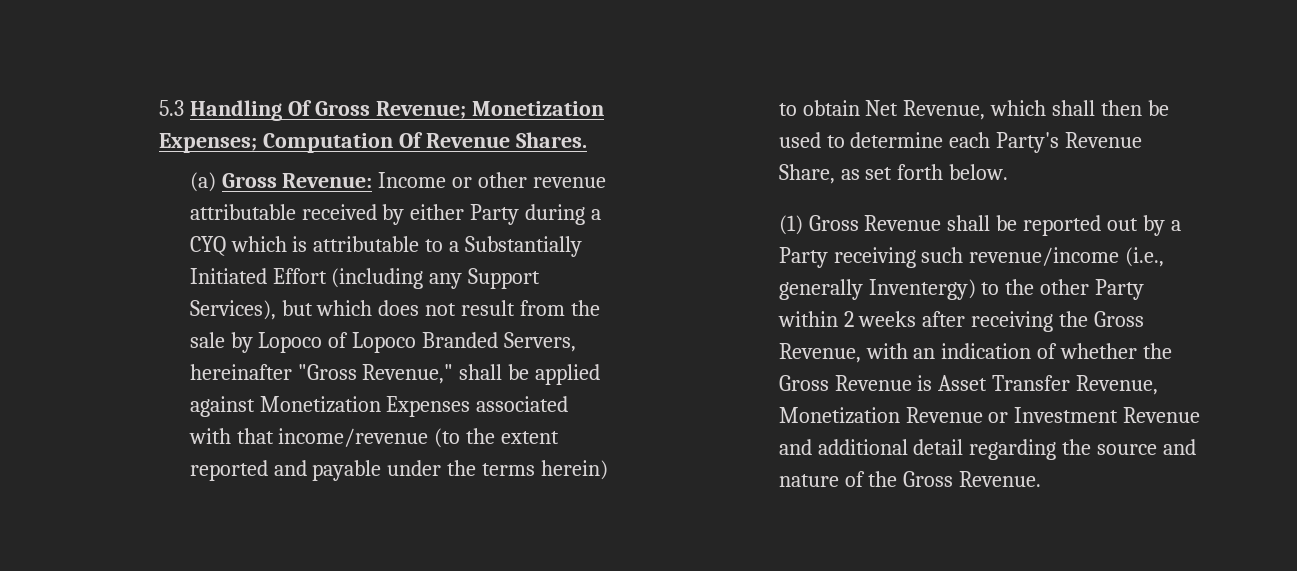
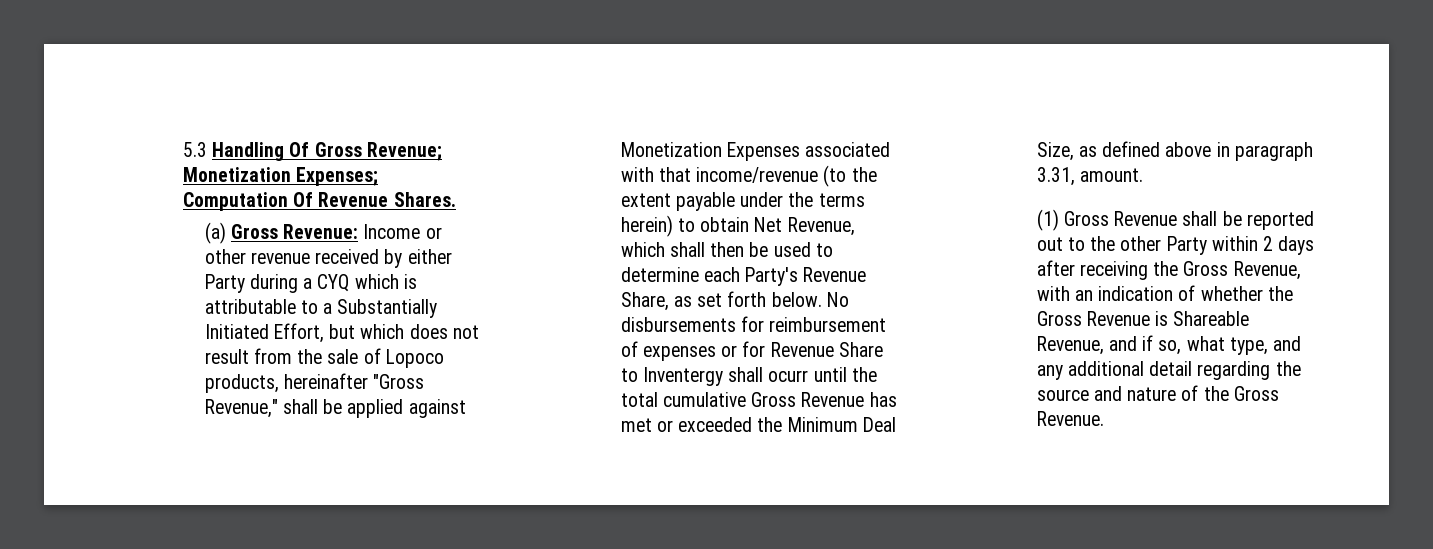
- Income or other revenue attributable received by either Party during a CYQ which is attributable to a Substantially Initiated Effort (including any Support Services), but which does not result from the sale by Lopoco of Lopoco Branded Servers, hereinafter "Gross Revenue," shall be applied against Monetization Expenses associated with that income/revenue (to the extent reported and payable under the terms herein) to obtain Net Revenue, which shall then be used to determine each Party's Revenue Share, as set forth below.
+ Income or other revenue received by either Party during a CYQ which is attributable to a Substantially Initiated Effort, but which does not result from the sale of Lopoco products, hereinafter "Gross Revenue," shall be applied against Monetization Expenses associated with that income/revenue (to the extent payable under the terms herein) to obtain Net Revenue, which shall then be used to determine each Party's Revenue Share, as set forth below. No disbursements for reimbursement of expenses or for Revenue Share to Inventergy shall ocurr until the total cumulative Gross Revenue has met or exceeded the Minimum Deal Size, as defined above in paragraph 3.31, amount.
- (1) Gross Revenue shall be reported out by a Party receiving such revenue/income (i.e., generally Inventergy) to the other Party within 2 weeks after receiving the Gross Revenue, with an indication of whether the Gross Revenue is Asset Transfer Revenue, Monetization Revenue or Investment Revenue and additional detail regarding the source and nature of the Gross Revenue.
+ (1) Gross Revenue shall be reported out to the other Party within 2 days after receiving the Gross Revenue, with an indication of whether the Gross Revenue is Shareable Revenue, and if so, what type, and any additional detail regarding the source and nature of the Gross Revenue.

